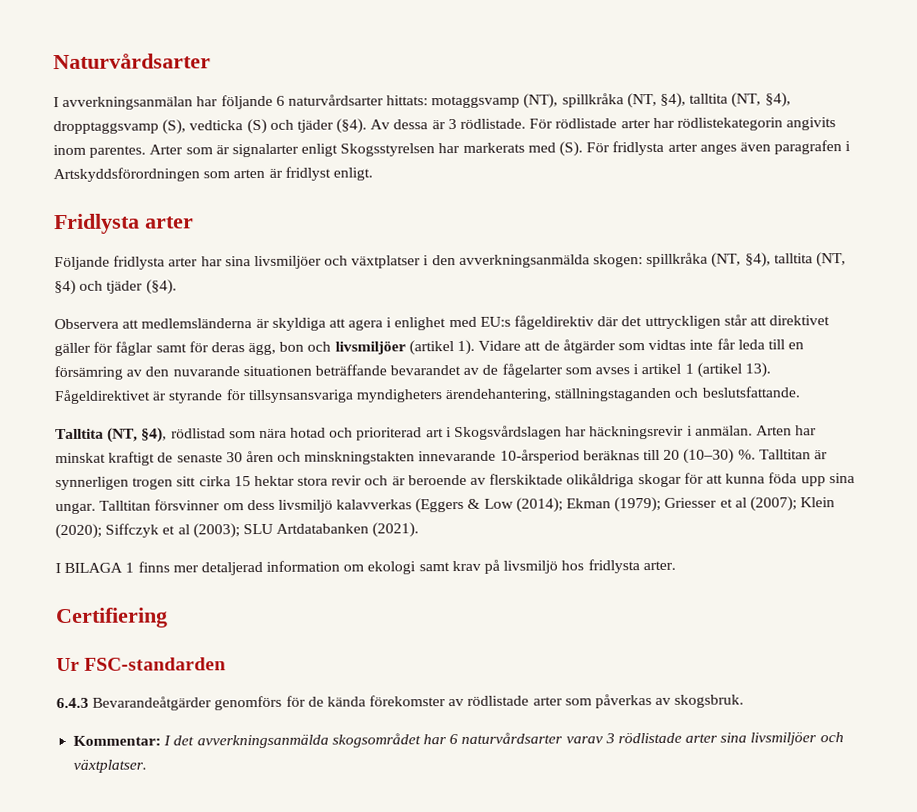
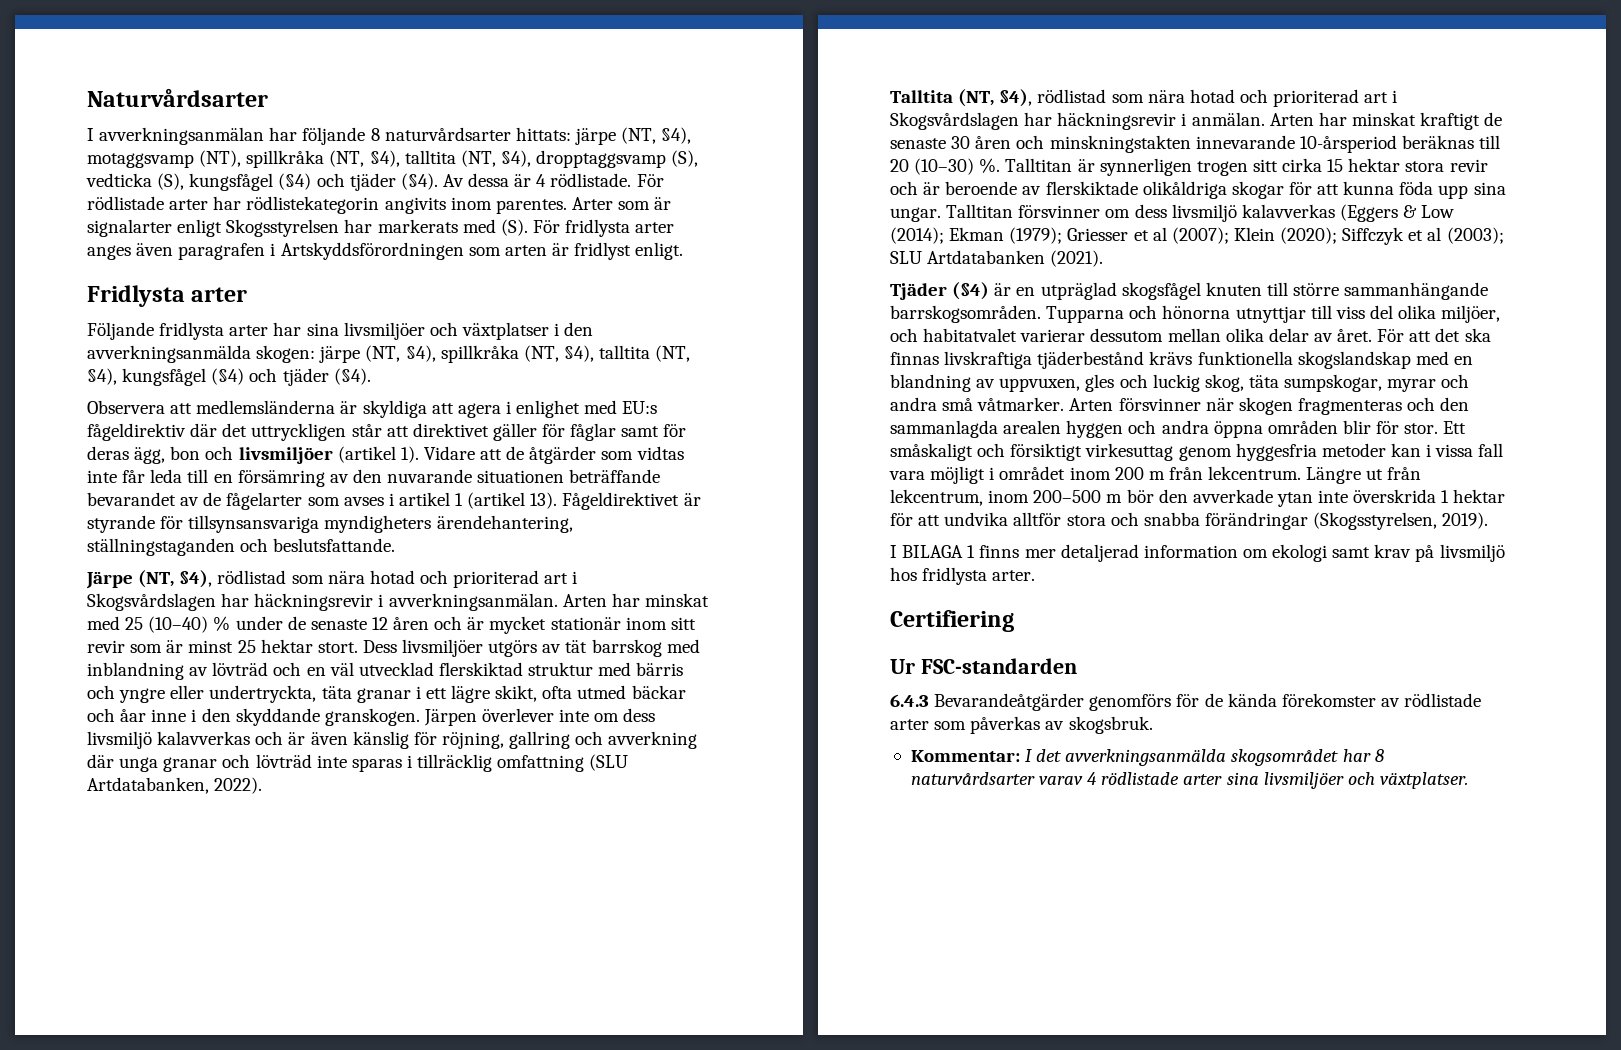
- I avverkningsanmälan har följande 6 naturvårdsarter hittats: motaggsvamp (NT), spillkråka (NT, §4), talltita (NT, §4), dropptaggsvamp (S), vedticka (S) och tjäder (§4).
+ I avverkningsanmälan har följande 8 naturvårdsarter hittats: järpe (NT, §4), motaggsvamp (NT), spillkråka (NT, §4), talltita (NT, §4), dropptaggsvamp (S), vedticka (S), kungsfågel (§4) och tjäder (§4).
- Av dessa är 3 rödlistade.
+ Av dessa är 4 rödlistade.
- Följande fridlysta arter har sina livsmiljöer och växtplatser i den avverkningsanmälda skogen: spillkråka (NT, §4), talltita (NT, §4) och tjäder (§4).
+ Följande fridlysta arter har sina livsmiljöer och växtplatser i den avverkningsanmälda skogen: järpe (NT, §4), spillkråka (NT, §4), talltita (NT, §4), kungsfågel (§4) och tjäder (§4).
+ Järpe (NT, §4), rödlistad som nära hotad och prioriterad art i Skogsvårdslagen har häckningsrevir i avverkningsanmälan. Arten har minskat med 25 (10–40) % under de senaste 12 åren och är mycket stationär inom sitt revir som är minst 25 hektar stort. Dess livsmiljöer utgörs av tät barrskog med inblandning av lövträd och en väl utvecklad flerskiktad struktur med bärris och yngre eller undertryckta, täta granar i ett lägre skikt, ofta utmed bäckar och åar inne i den skyddande granskogen. Järpen överlever inte om dess livsmiljö kalavverkas och är även känslig för röjning, gallring och avverkning där unga granar och lövträd inte sparas i tillräcklig omfattning (SLU Artdatabanken, 2022).
+ Tjäder (§4) är en utpräglad skogsfågel knuten till större sammanhängande barrskogsområden. Tupparna och hönorna utnyttjar till viss del olika miljöer, och habitatvalet varierar dessutom mellan olika delar av året. För att det ska finnas livskraftiga tjäderbestånd krävs funktionella skogslandskap med en blandning av uppvuxen, gles och luckig skog, täta sumpskogar, myrar och andra små våtmarker. Arten försvinner när skogen fragmenteras och den sammanlagda arealen hyggen och andra öppna områden blir för stor. Ett småskaligt och försiktigt virkesuttag genom hyggesfria metoder kan i vissa fall vara möjligt i området inom 200 m från lekcentrum. Längre ut från lekcentrum, inom 200–500 m bör den avverkade ytan inte överskrida 1 hektar för att undvika alltför stora och snabba förändringar (Skogsstyrelsen, 2019).
- Kommentar: I det avverkningsanmälda skogsområdet har 6 naturvårdsarter varav 3 rödlistade arter sina livsmiljöer och växtplatser.
+ Kommentar: I det avverkningsanmälda skogsområdet har 8 naturvårdsarter varav 4 rödlistade arter sina livsmiljöer och växtplatser.

